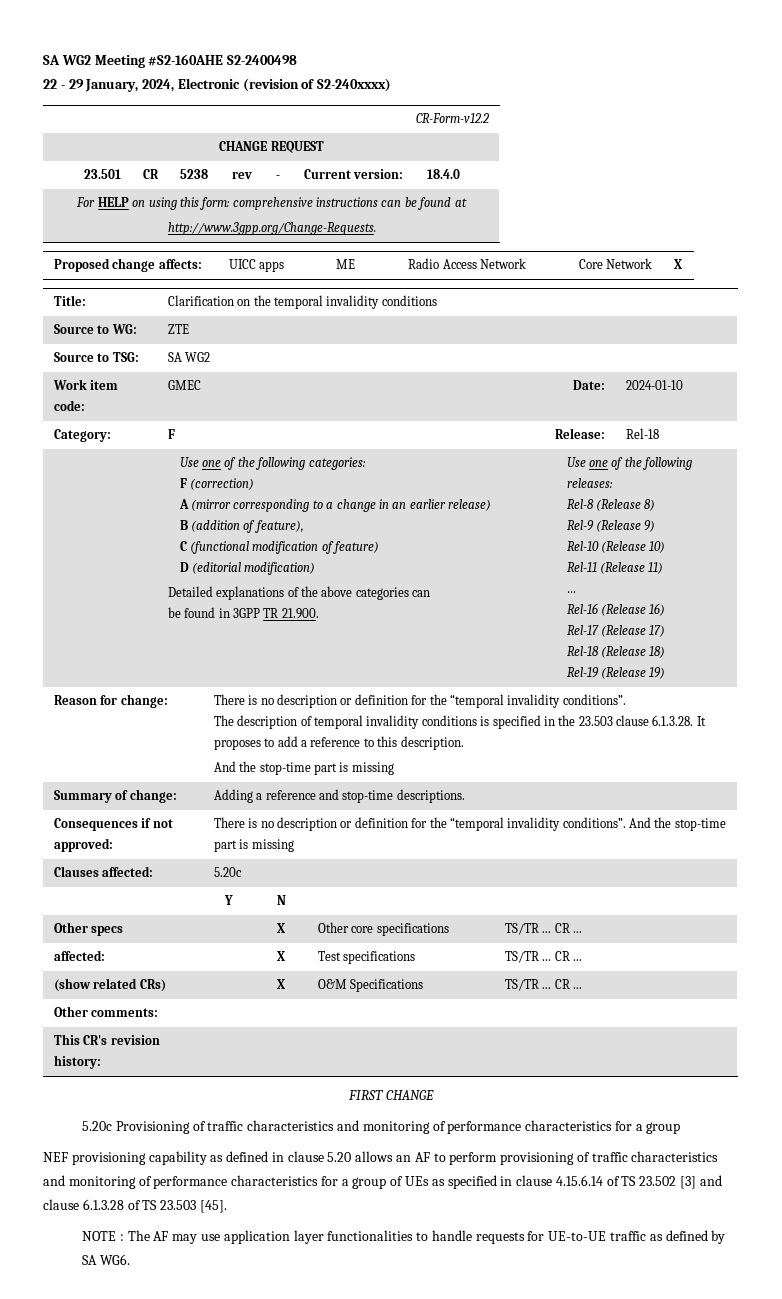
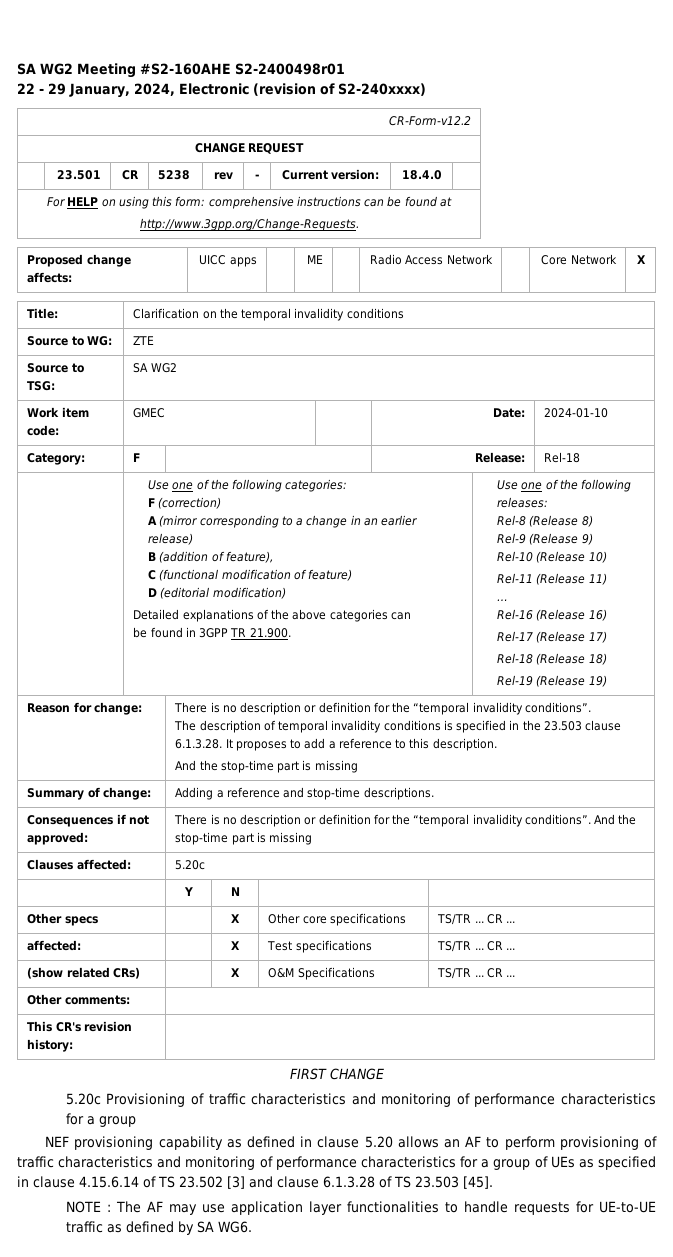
- SA WG2 Meeting #S2-160AHE S2-2400498
+ SA WG2 Meeting #S2-160AHE S2-2400498r01

